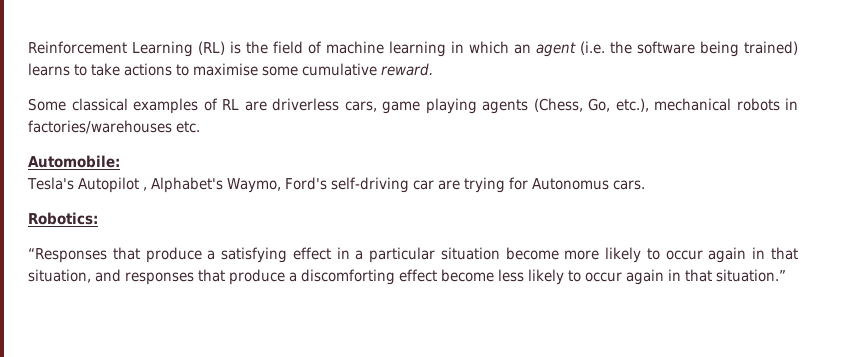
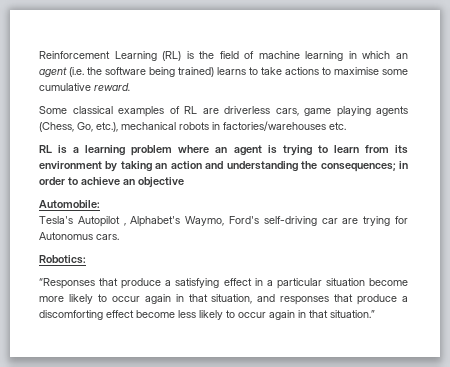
+ RL is a learning problem where an agent is trying to learn from its environment by taking an action and understanding the consequences; in order to achieve an objective

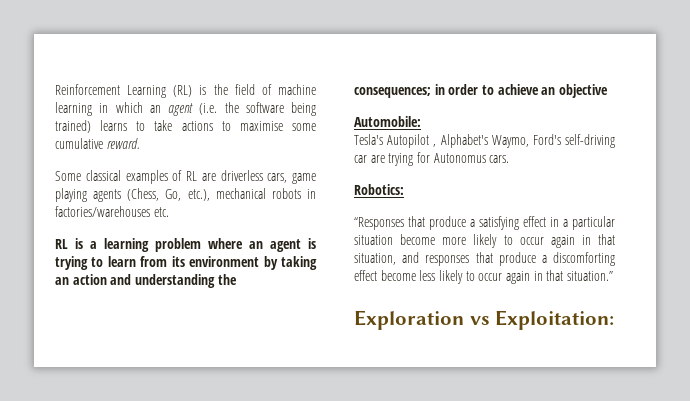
+ Exploration vs Exploitation:

